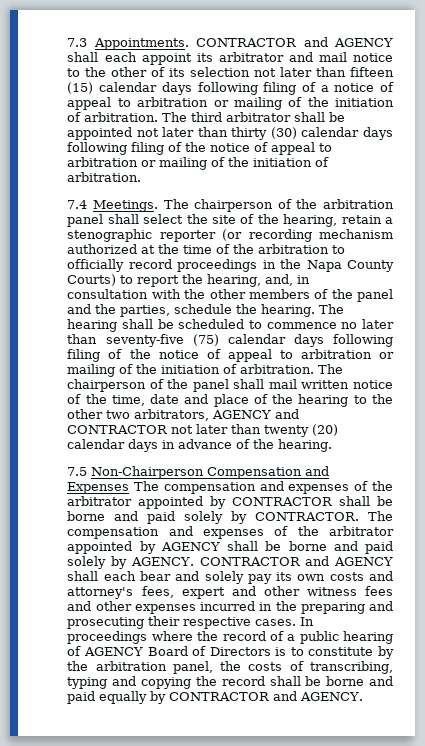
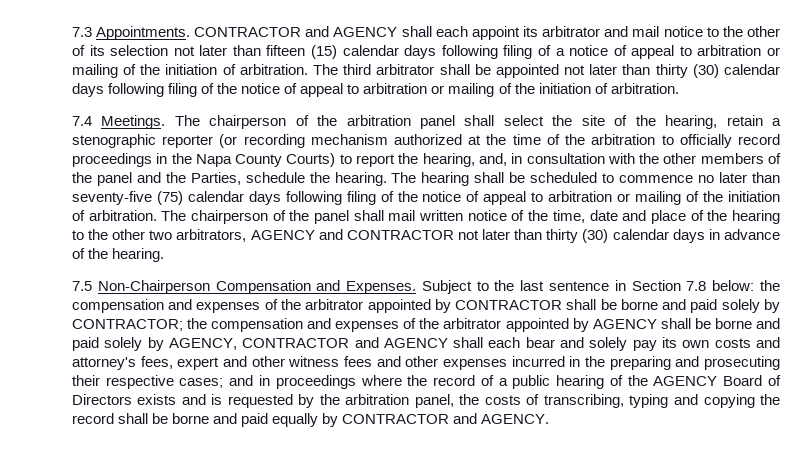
- The chairperson of the arbitration panel shall select the site of the hearing, retain a stenographic reporter (or recording mechanism authorized at the time of the arbitration to officially record proceedings in the Napa County Courts) to report the hearing, and, in consultation with the other members of the panel and the parties, schedule the hearing.
+ The chairperson of the arbitration panel shall select the site of the hearing, retain a stenographic reporter (or recording mechanism authorized at the time of the arbitration to officially record proceedings in the Napa County Courts) to report the hearing, and, in consultation with the other members of the panel and the Parties, schedule the hearing.
- The chairperson of the panel shall mail written notice of the time, date and place of the hearing to the other two arbitrators, AGENCY and CONTRACTOR not later than twenty (20) calendar days in advance of the hearing.
+ The chairperson of the panel shall mail written notice of the time, date and place of the hearing to the other two arbitrators, AGENCY and CONTRACTOR not later than thirty (30) calendar days in advance of the hearing.
- 7.5 Non-Chairperson Compensation and Expenses The compensation and expenses of the arbitrator appointed by CONTRACTOR shall be borne and paid solely by CONTRACTOR. The compensation and expenses of the arbitrator appointed by AGENCY shall be borne and paid solely by AGENCY. CONTRACTOR and AGENCY shall each bear and solely pay its own costs and attorney's fees, expert and other witness fees and other expenses incurred in the preparing and prosecuting their respective cases. In proceedings where the record of a public hearing of AGENCY Board of Directors is to constitute by the arbitration panel, the costs of transcribing, typing and copying the record shall be borne and paid equally by CONTRACTOR and AGENCY.
+ 7.5 Non-Chairperson Compensation and Expenses. Subject to the last sentence in Section 7.8 below: the compensation and expenses of the arbitrator appointed by CONTRACTOR shall be borne and paid solely by CONTRACTOR; the compensation and expenses of the arbitrator appointed by AGENCY shall be borne and paid solely by AGENCY, CONTRACTOR and AGENCY shall each bear and solely pay its own costs and attorney's fees, expert and other witness fees and other expenses incurred in the preparing and prosecuting their respective cases; and in proceedings where the record of a public hearing of the AGENCY Board of Directors exists and is requested by the arbitration panel, the costs of transcribing, typing and copying the record shall be borne and paid equally by CONTRACTOR and AGENCY.

